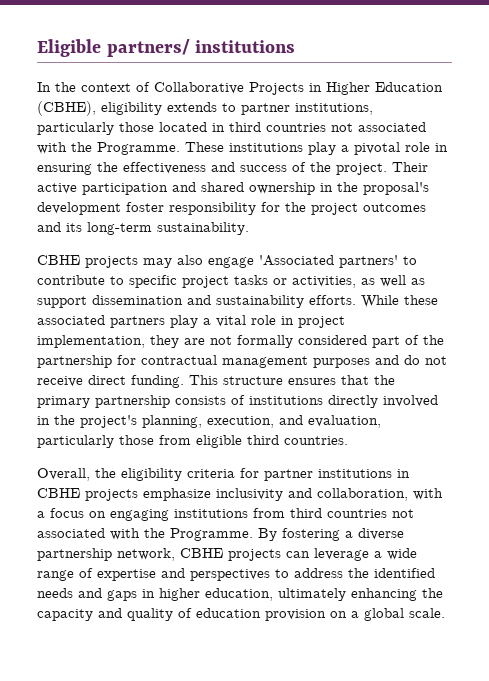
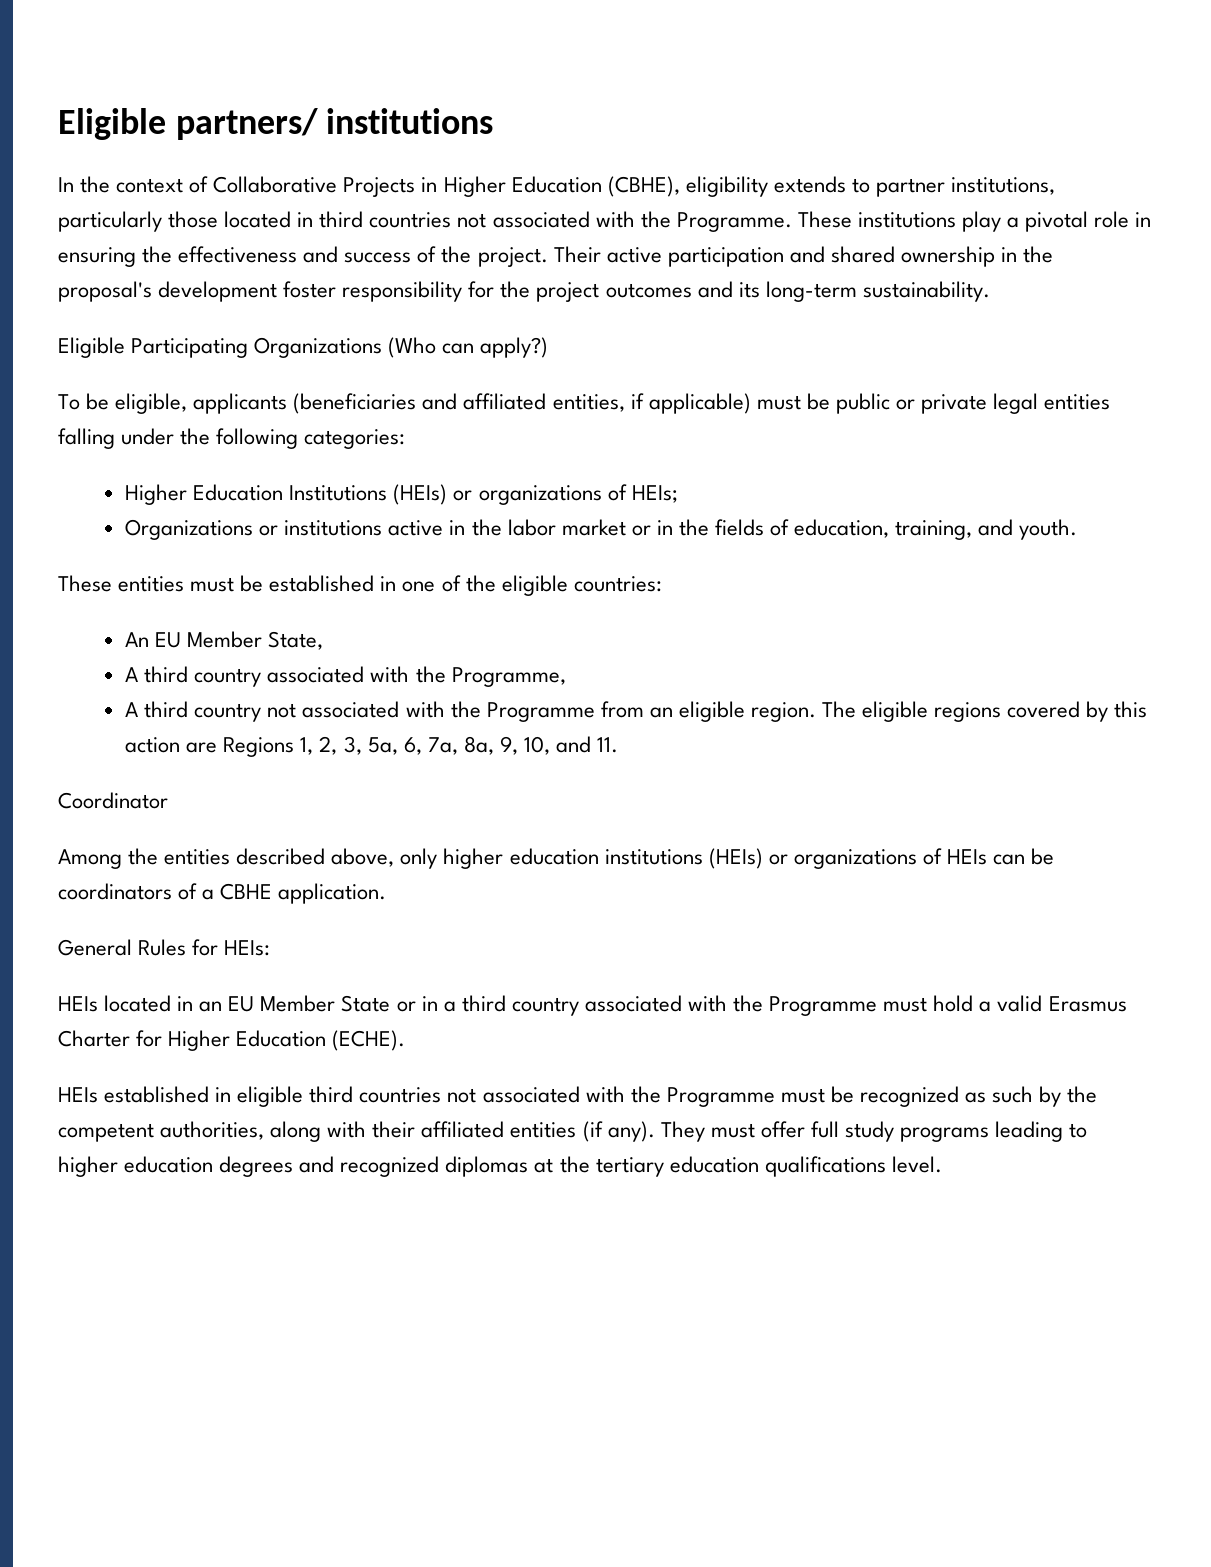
- CBHE projects may also engage 'Associated partners' to contribute to specific project tasks or activities, as well as support dissemination and sustainability efforts. While these associated partners play a vital role in project implementation, they are not formally considered part of the partnership for contractual management purposes and do not receive direct funding. This structure ensures that the primary partnership consists of institutions directly involved in the project's planning, execution, and evaluation, particularly those from eligible third countries.
- Overall, the eligibility criteria for partner institutions in CBHE projects emphasize inclusivity and collaboration, with a focus on engaging institutions from third countries not associated with the Programme. By fostering a diverse partnership network, CBHE projects can leverage a wide range of expertise and perspectives to address the identified needs and gaps in higher education, ultimately enhancing the capacity and quality of education provision on a global scale.
+ Eligible Participating Organizations (Who can apply?)
+ To be eligible, applicants (beneficiaries and affiliated entities, if applicable) must be public or private legal entities falling under the following categories:
+ Higher Education Institutions (HEIs) or organizations of HEIs;
+ Organizations or institutions active in the labor market or in the fields of education, training, and youth.
+ These entities must be established in one of the eligible countries:
+ An EU Member State,
+ A third country associated with the Programme,
+ A third country not associated with the Programme from an eligible region. The eligible regions covered by this action are Regions 1, 2, 3, 5a, 6, 7a, 8a, 9, 10, and 11.
+ Coordinator
+ Among the entities described above, only higher education institutions (HEIs) or organizations of HEIs can be coordinators of a CBHE application.
+ General Rules for HEIs:
+ HEIs located in an EU Member State or in a third country associated with the Programme must hold a valid Erasmus Charter for Higher Education (ECHE).
+ HEIs established in eligible third countries not associated with the Programme must be recognized as such by the competent authorities, along with their affiliated entities (if any). They must offer full study programs leading to higher education degrees and recognized diplomas at the tertiary education qualifications level.

